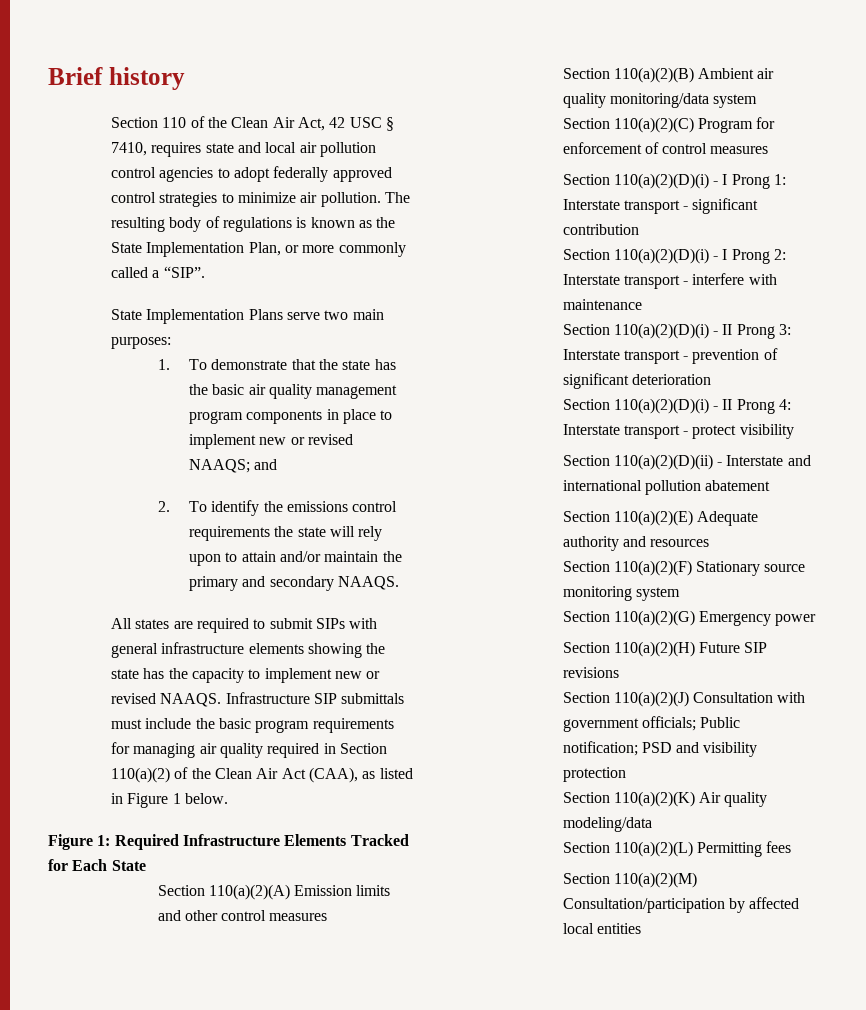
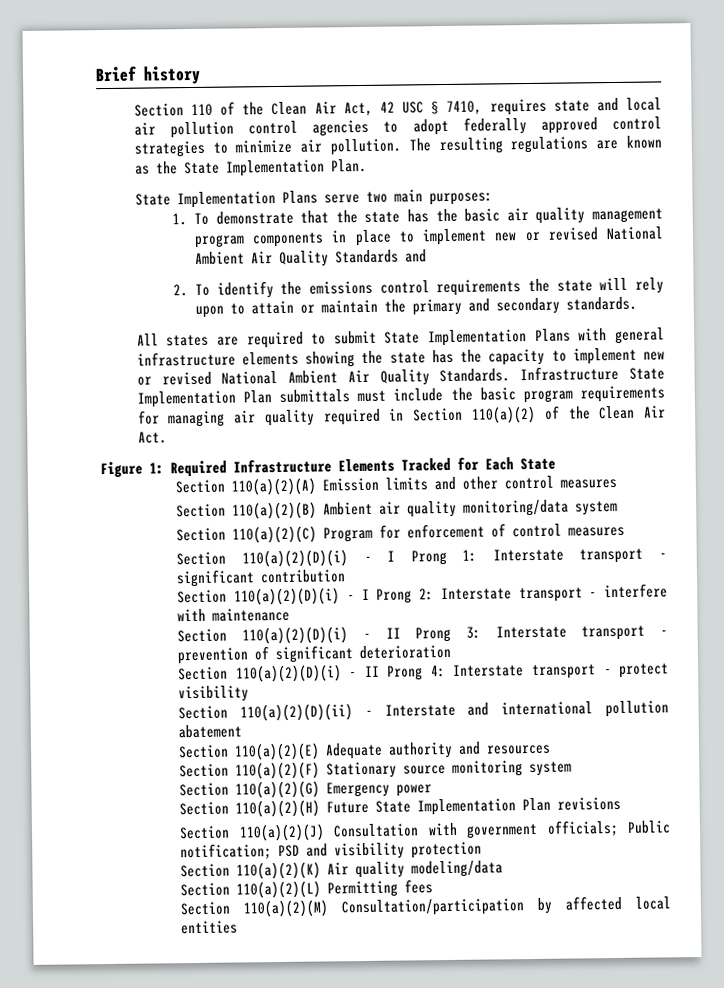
- The resulting body of regulations is known as the State Implementation Plan, or more commonly called a “SIP”.
+ The resulting regulations are known as the State Implementation Plan.
- 1. To demonstrate that the state has the basic air quality management program components in place to implement new or revised NAAQS; and
+ 1. To demonstrate that the state has the basic air quality management program components in place to implement new or revised National Ambient Air Quality Standards and
- 2. To identify the emissions control requirements the state will rely upon to attain and/or maintain the primary and secondary NAAQS.
+ 2. To identify the emissions control requirements the state will rely upon to attain or maintain the primary and secondary standards.
- All states are required to submit SIPs with general infrastructure elements showing the state has the capacity to implement new or revised NAAQS. Infrastructure SIP submittals must include the basic program requirements for managing air quality required in Section 110(a)(2) of the Clean Air Act (CAA), as listed in Figure 1 below.
+ All states are required to submit State Implementation Plans with general infrastructure elements showing the state has the capacity to implement new or revised National Ambient Air Quality Standards. Infrastructure State Implementation Plan submittals must include the basic program requirements for managing air quality required in Section 110(a)(2) of the Clean Air Act.
- Section 110(a)(2)(H) Future SIP revisions
+ Section 110(a)(2)(H) Future State Implementation Plan revisions

